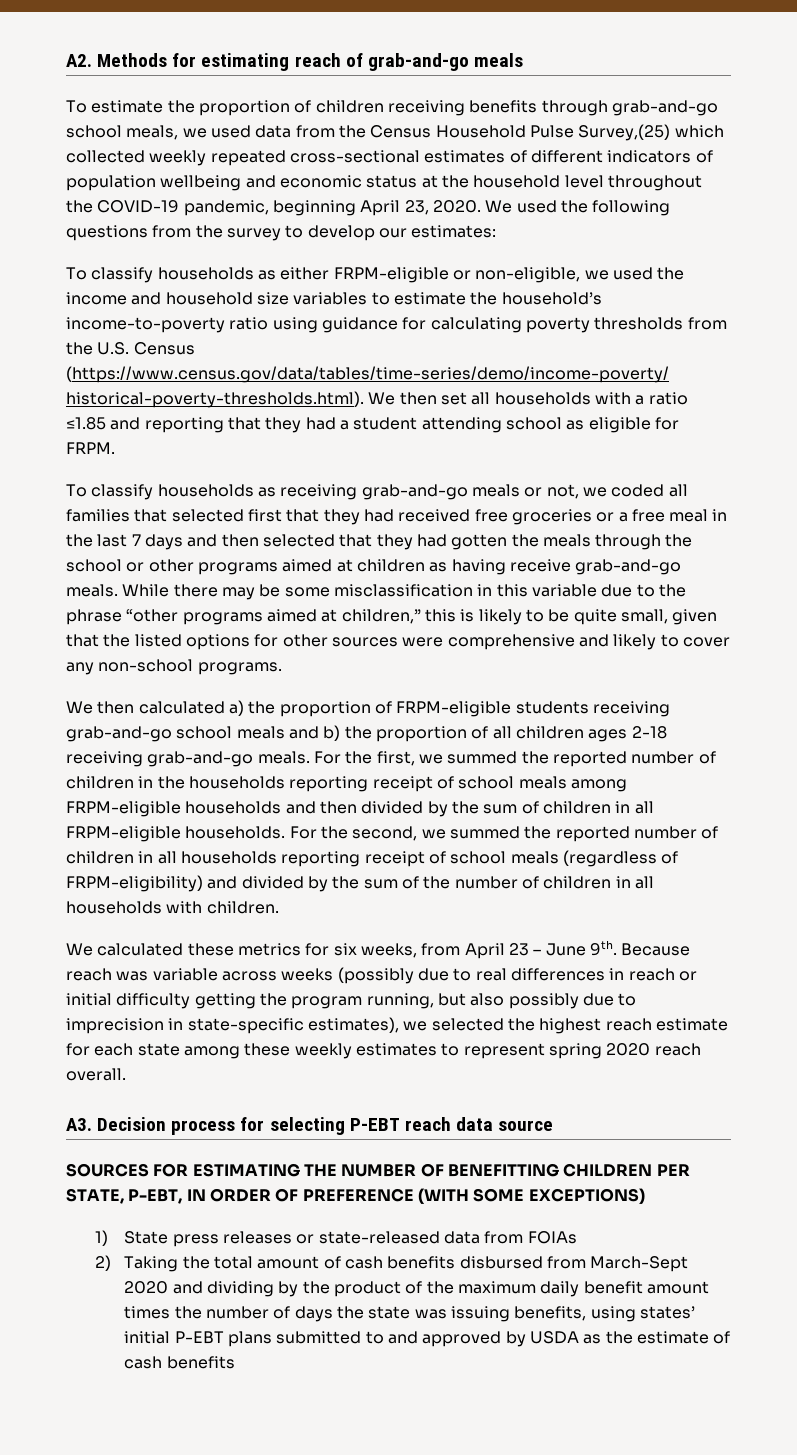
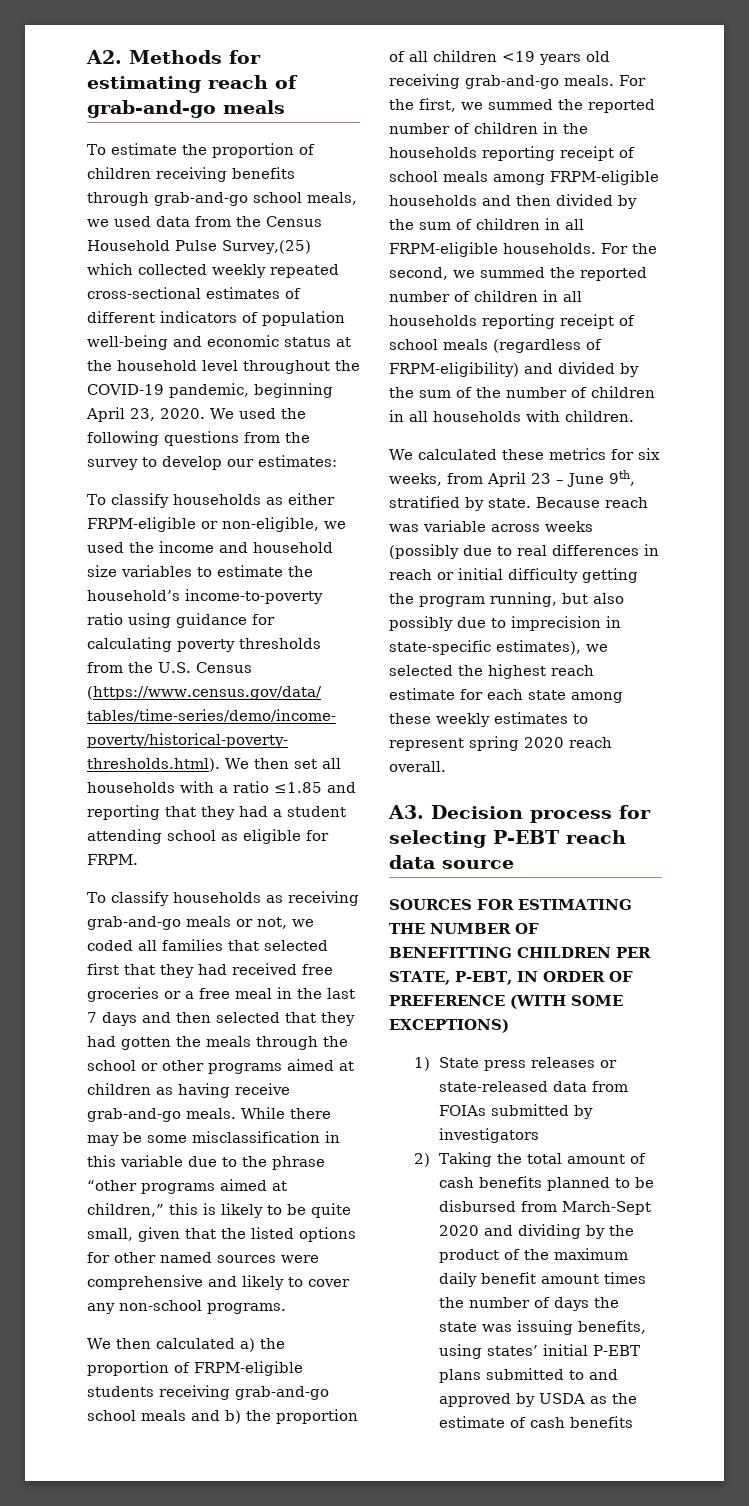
- To estimate the proportion of children receiving benefits through grab-and-go school meals, we used data from the Census Household Pulse Survey,(25) which collected weekly repeated cross-sectional estimates of different indicators of population wellbeing and economic status at the household level throughout the COVID-19 pandemic, beginning April 23, 2020.
+ To estimate the proportion of children receiving benefits through grab-and-go school meals, we used data from the Census Household Pulse Survey,(25) which collected weekly repeated cross-sectional estimates of different indicators of population well-being and economic status at the household level throughout the COVID-19 pandemic, beginning April 23, 2020.
- While there may be some misclassification in this variable due to the phrase “other programs aimed at children,” this is likely to be quite small, given that the listed options for other sources were comprehensive and likely to cover any non-school programs.
+ While there may be some misclassification in this variable due to the phrase “other programs aimed at children,” this is likely to be quite small, given that the listed options for other named sources were comprehensive and likely to cover any non-school programs.
- We then calculated a) the proportion of FRPM-eligible students receiving grab-and-go school meals and b) the proportion of all children ages 2-18 receiving grab-and-go meals.
+ We then calculated a) the proportion of FRPM-eligible students receiving grab-and-go school meals and b) the proportion of all children <19 years old receiving grab-and-go meals.
- We calculated these metrics for six weeks, from April 23 – June 9th.
+ We calculated these metrics for six weeks, from April 23 – June 9th, stratified by state.
- 1) State press releases or state-released data from FOIAs
+ 1) State press releases or state-released data from FOIAs submitted by investigators
- 2) Taking the total amount of cash benefits disbursed from March-Sept 2020 and dividing by the product of the maximum daily benefit amount times the number of days the state was issuing benefits, using states’ initial P-EBT plans submitted to and approved by USDA as the estimate of cash benefits
+ 2) Taking the total amount of cash benefits planned to be disbursed from March-Sept 2020 and dividing by the product of the maximum daily benefit amount times the number of days the state was issuing benefits, using states’ initial P-EBT plans submitted to and approved by USDA as the estimate of cash benefits

